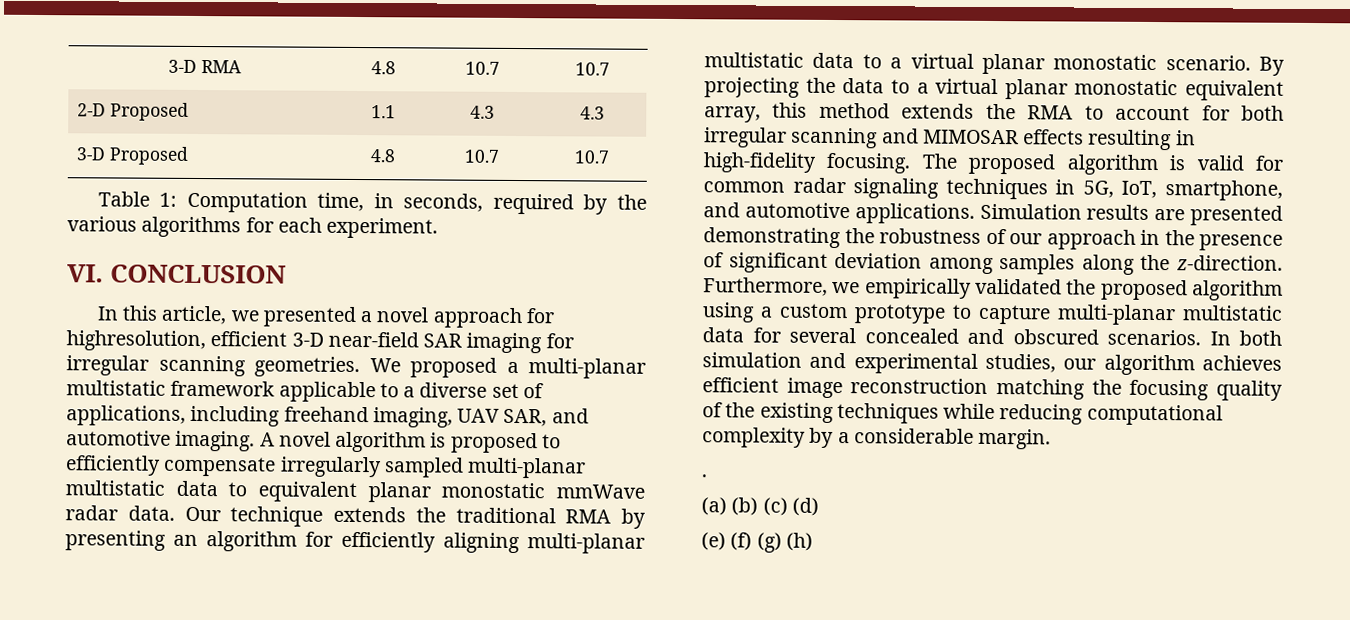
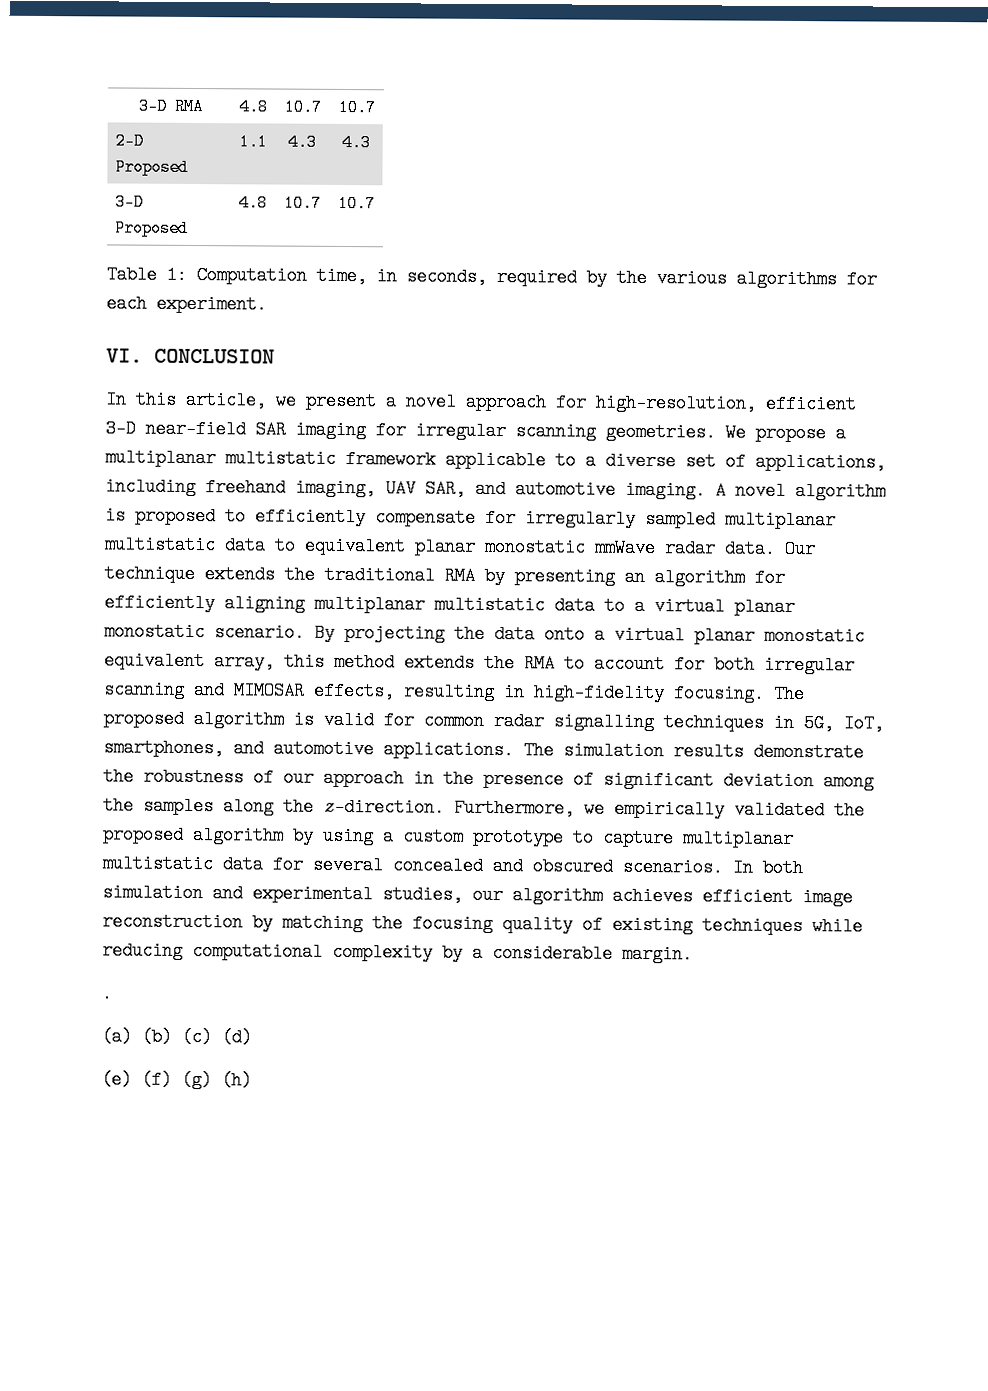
- In this article, we presented a novel approach for highresolution, efficient 3-D near-field SAR imaging for irregular scanning geometries.
+ In this article, we present a novel approach for high-resolution, efficient 3-D near-field SAR imaging for irregular scanning geometries.
- We proposed a multi-planar multistatic framework applicable to a diverse set of applications, including freehand imaging, UAV SAR, and automotive imaging.
+ We propose a multiplanar multistatic framework applicable to a diverse set of applications, including freehand imaging, UAV SAR, and automotive imaging.
- A novel algorithm is proposed to efficiently compensate irregularly sampled multi-planar multistatic data to equivalent planar monostatic mmWave radar data.
+ A novel algorithm is proposed to efficiently compensate for irregularly sampled multiplanar multistatic data to equivalent planar monostatic mmWave radar data.
- Our technique extends the traditional RMA by presenting an algorithm for efficiently aligning multi-planar multistatic data to a virtual planar monostatic scenario.
+ Our technique extends the traditional RMA by presenting an algorithm for efficiently aligning multiplanar multistatic data to a virtual planar monostatic scenario.
- By projecting the data to a virtual planar monostatic equivalent array, this method extends the RMA to account for both irregular scanning and MIMOSAR effects resulting in high-fidelity focusing.
+ By projecting the data onto a virtual planar monostatic equivalent array, this method extends the RMA to account for both irregular scanning and MIMOSAR effects, resulting in high-fidelity focusing.
- The proposed algorithm is valid for common radar signaling techniques in 5G, IoT, smartphone, and automotive applications.
+ The proposed algorithm is valid for common radar signalling techniques in 5G, IoT, smartphones, and automotive applications.
- Simulation results are presented demonstrating the robustness of our approach in the presence of significant deviation among samples along the z-direction.
+ The simulation results demonstrate the robustness of our approach in the presence of significant deviation among the samples along the z-direction.
- Furthermore, we empirically validated the proposed algorithm using a custom prototype to capture multi-planar multistatic data for several concealed and obscured scenarios.
+ Furthermore, we empirically validated the proposed algorithm by using a custom prototype to capture multiplanar multistatic data for several concealed and obscured scenarios.
- In both simulation and experimental studies, our algorithm achieves efficient image reconstruction matching the focusing quality of the existing techniques while reducing computational complexity by a considerable margin.
+ In both simulation and experimental studies, our algorithm achieves efficient image reconstruction by matching the focusing quality of existing techniques while reducing computational complexity by a considerable margin.

